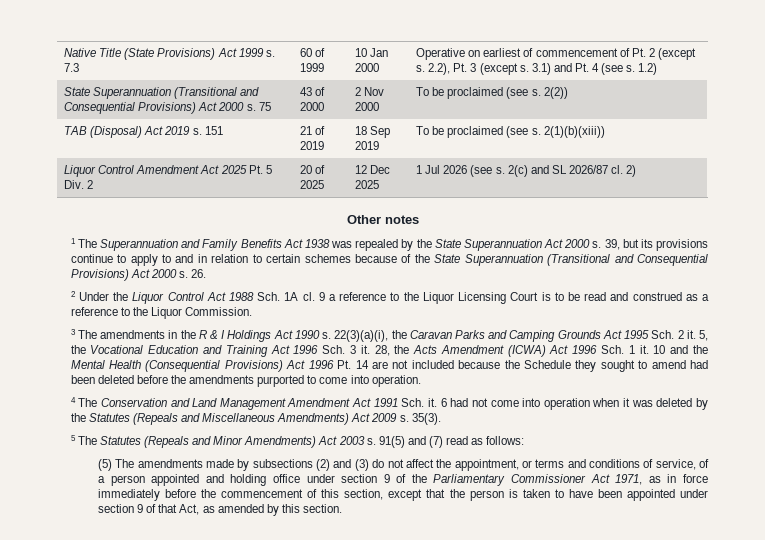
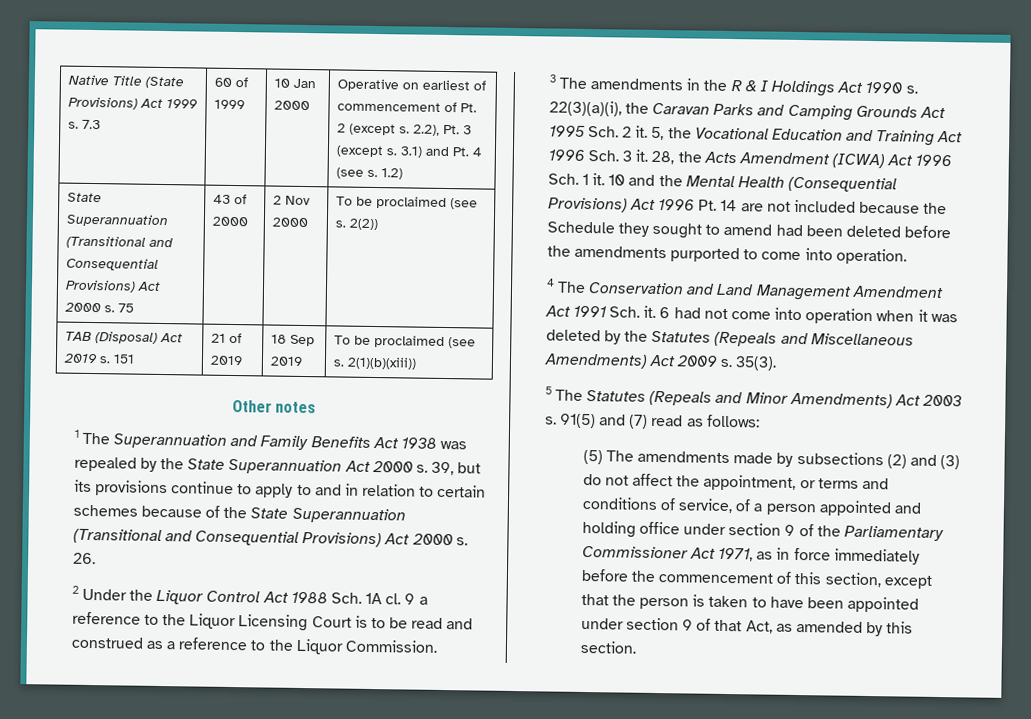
- Liquor Control Amendment Act 2025 Pt. 5 Div. 2 | 20 of 2025 | 12 Dec 2025 | 1 Jul 2026 (see s. 2(c) and SL 2026/87 cl. 2)

